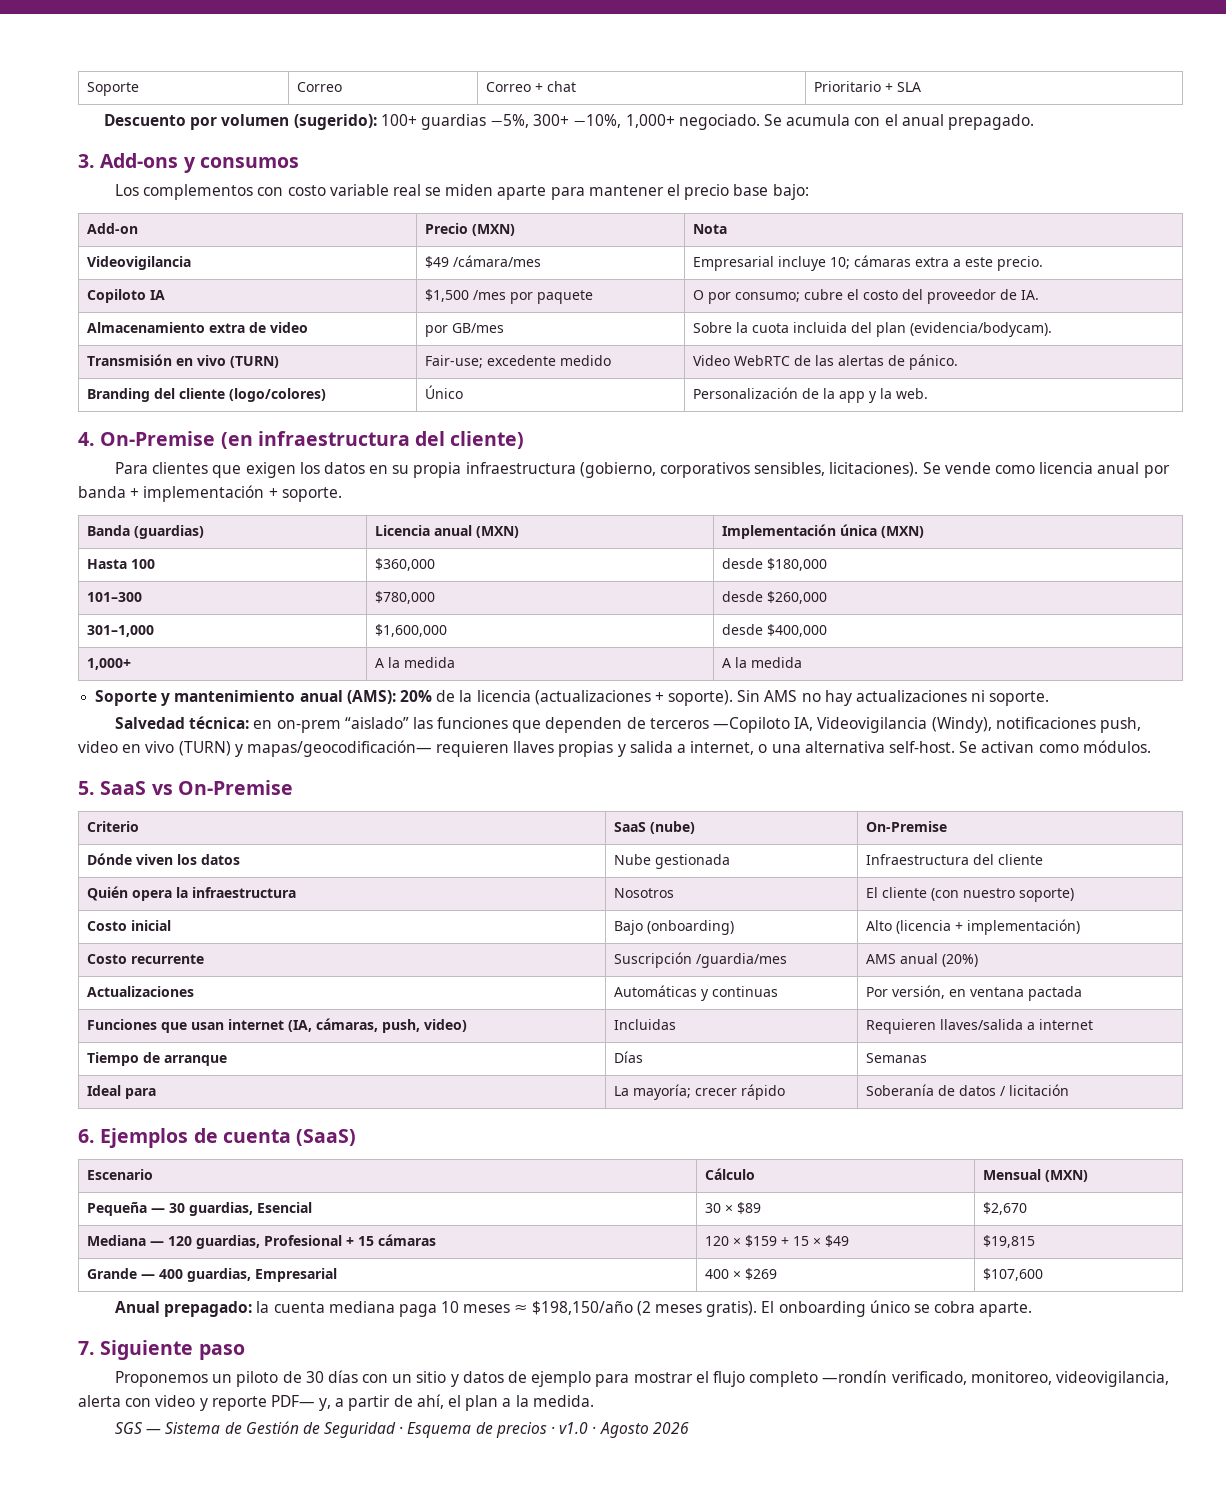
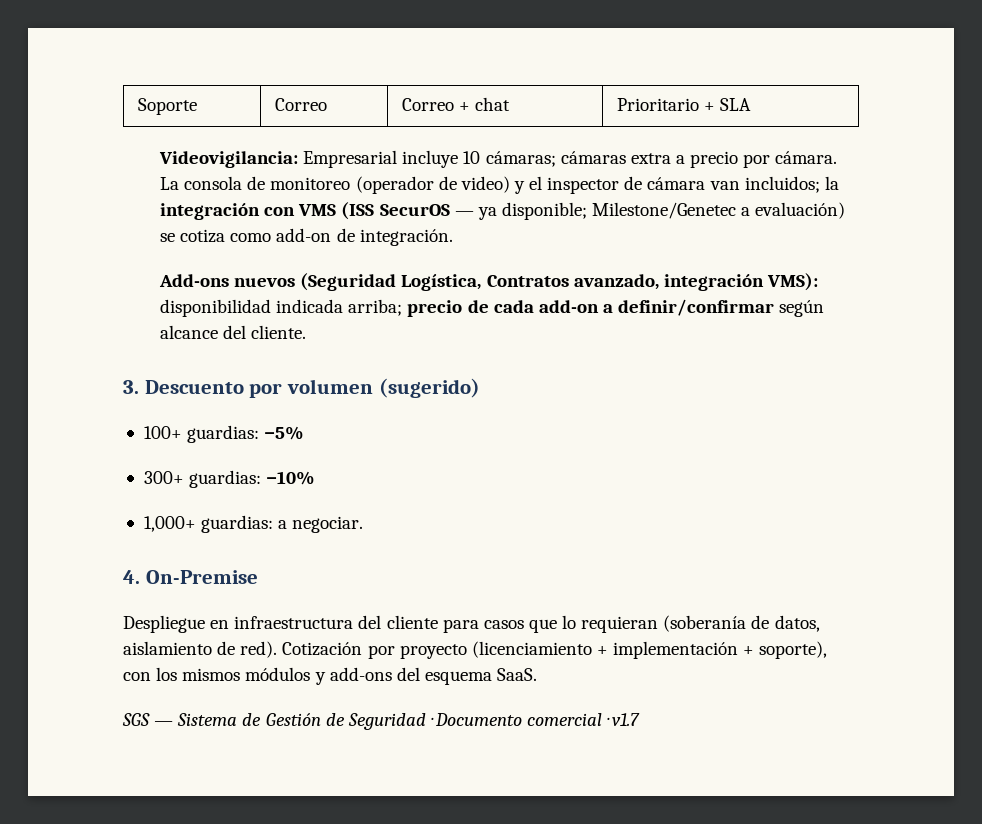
- Descuento por volumen (sugerido): 100+ guardias −5%, 300+ −10%, 1,000+ negociado. Se acumula con el anual prepagado.
- 3. Add-ons y consumos
- Los complementos con costo variable real se miden aparte para mantener el precio base bajo:
- Add-on | Precio (MXN) | Nota
- Videovigilancia | $49 /cámara/mes | Empresarial incluye 10; cámaras extra a este precio.
- Copiloto IA | $1,500 /mes por paquete | O por consumo; cubre el costo del proveedor de IA.
- Almacenamiento extra de video | por GB/mes | Sobre la cuota incluida del plan (evidencia/bodycam).
- Transmisión en vivo (TURN) | Fair-use; excedente medido | Video WebRTC de las alertas de pánico.
- Branding del cliente (logo/colores) | Único | Personalización de la app y la web.
- 4. On-Premise (en infraestructura del cliente)
- Para clientes que exigen los datos en su propia infraestructura (gobierno, corporativos sensibles, licitaciones). Se vende como licencia anual por banda + implementación + soporte.
- Banda (guardias) | Licencia anual (MXN) | Implementación única (MXN)
- Hasta 100 | $360,000 | desde $180,000
- 101–300 | $780,000 | desde $260,000
- 301–1,000 | $1,600,000 | desde $400,000
- 1,000+ | A la medida | A la medida
- Soporte y mantenimiento anual (AMS): 20% de la licencia (actualizaciones + soporte). Sin AMS no hay actualizaciones ni soporte.
- Salvedad técnica: en on-prem “aislado” las funciones que dependen de terceros —Copiloto IA, Videovigilancia (Windy), notificaciones push, video en vivo (TURN) y mapas/geocodificación— requieren llaves propias y salida a internet, o una alternativa self-host. Se activan como módulos.
- 5. SaaS vs On-Premise
- Criterio | SaaS (nube) | On-Premise
- Dónde viven los datos | Nube gestionada | Infraestructura del cliente
- Quién opera la infraestructura | Nosotros | El cliente (con nuestro soporte)
- Costo inicial | Bajo (onboarding) | Alto (licencia + implementación)
- Costo recurrente | Suscripción /guardia/mes | AMS anual (20%)
- Actualizaciones | Automáticas y continuas | Por versión, en ventana pactada
- Funciones que usan internet (IA, cámaras, push, video) | Incluidas | Requieren llaves/salida a internet
- Tiempo de arranque | Días | Semanas
- Ideal para | La mayoría; crecer rápido | Soberanía de datos / licitación
- 6. Ejemplos de cuenta (SaaS)
- Escenario | Cálculo | Mensual (MXN)
- Pequeña — 30 guardias, Esencial | 30 × $89 | $2,670
- Mediana — 120 guardias, Profesional + 15 cámaras | 120 × $159 + 15 × $49 | $19,815
- Grande — 400 guardias, Empresarial | 400 × $269 | $107,600
- Anual prepagado: la cuenta mediana paga 10 meses ≈ $198,150/año (2 meses gratis). El onboarding único se cobra aparte.
- 7. Siguiente paso
- Proponemos un piloto de 30 días con un sitio y datos de ejemplo para mostrar el flujo completo —rondín verificado, monitoreo, videovigilancia, alerta con video y reporte PDF— y, a partir de ahí, el plan a la medida.
+ Videovigilancia: Empresarial incluye 10 cámaras; cámaras extra a precio por cámara. La consola de monitoreo (operador de video) y el inspector de cámara van incluidos; la integración con VMS (ISS SecurOS — ya disponible; Milestone/Genetec a evaluación) se cotiza como add-on de integración.
+ Add-ons nuevos (Seguridad Logística, Contratos avanzado, integración VMS): disponibilidad indicada arriba; precio de cada add-on a definir/confirmar según alcance del cliente.
+ 3. Descuento por volumen (sugerido)
+ 100+ guardias: −5%
+ 300+ guardias: −10%
+ 1,000+ guardias: a negociar.
+ 4. On-Premise
+ Despliegue en infraestructura del cliente para casos que lo requieran (soberanía de datos, aislamiento de red). Cotización por proyecto (licenciamiento + implementación + soporte), con los mismos módulos y add-ons del esquema SaaS.
- SGS — Sistema de Gestión de Seguridad · Esquema de precios · v1.0 · Agosto 2026
+ SGS — Sistema de Gestión de Seguridad · Documento comercial · v1.7

